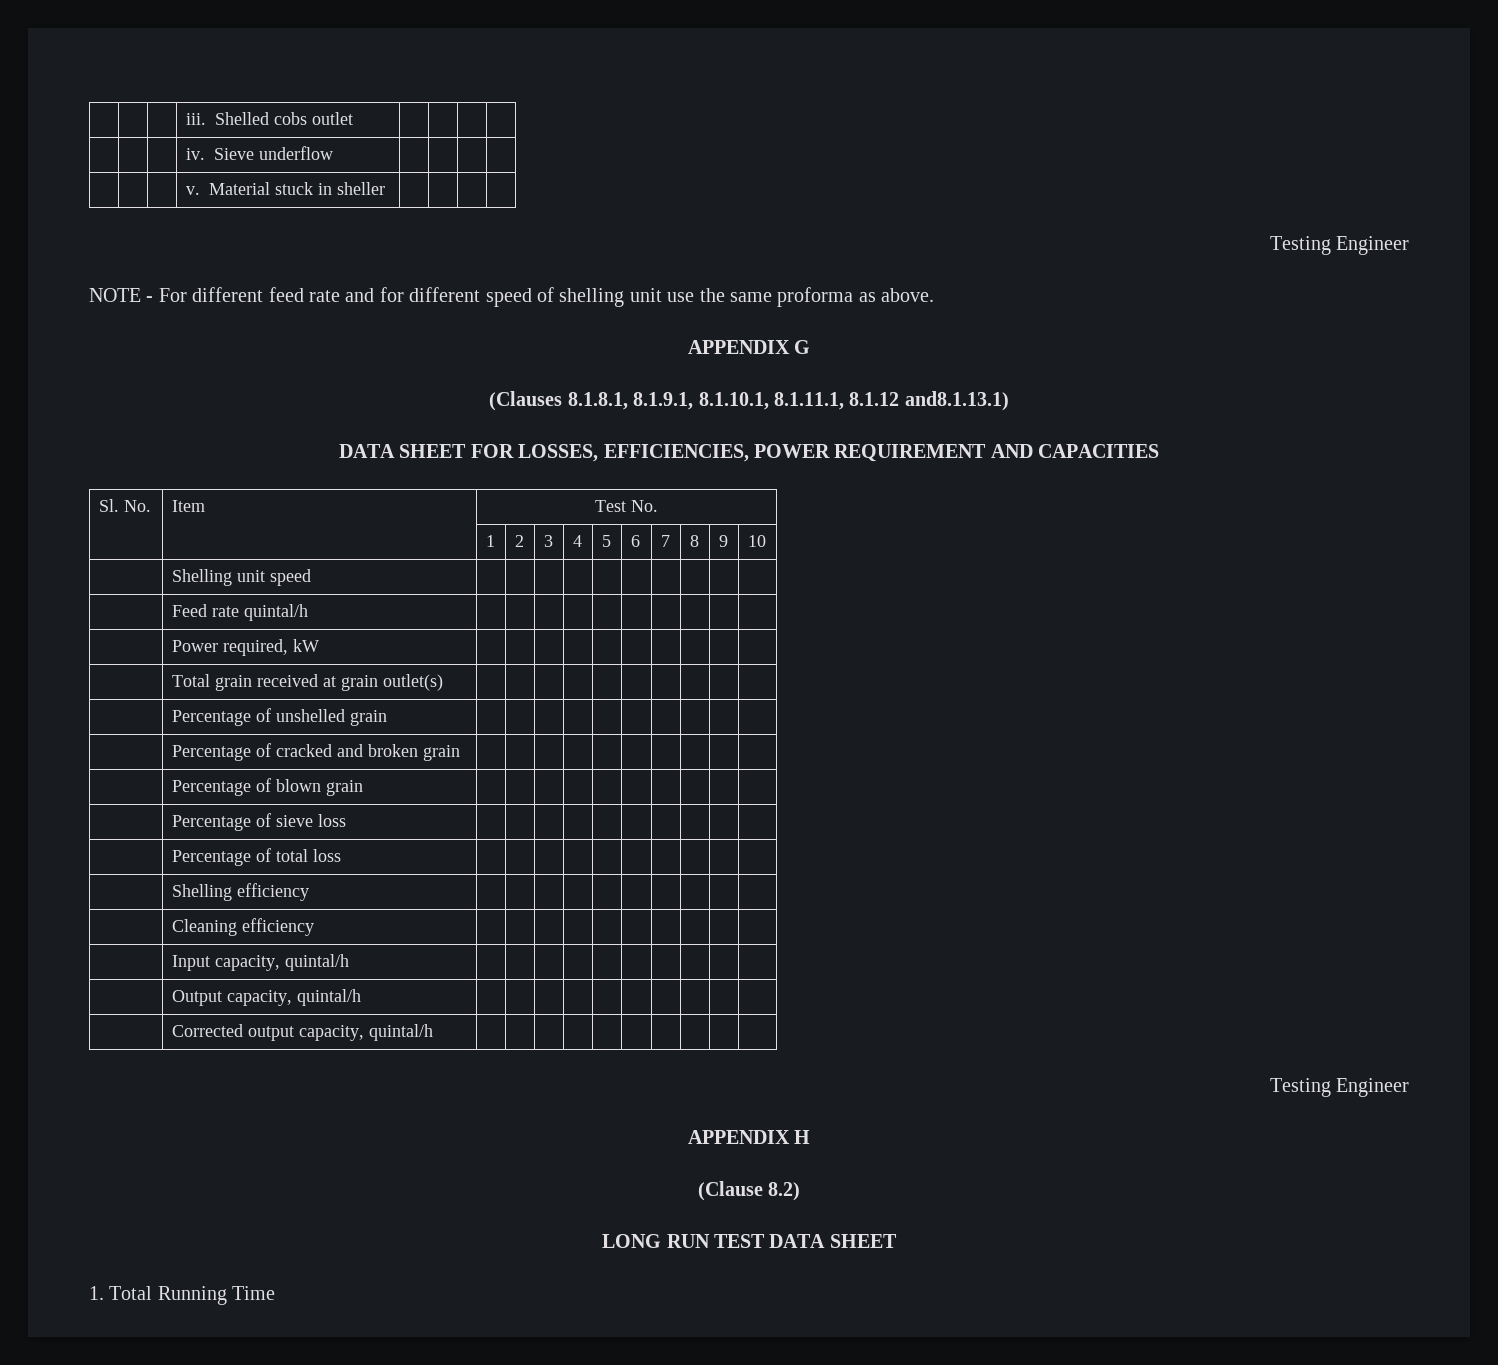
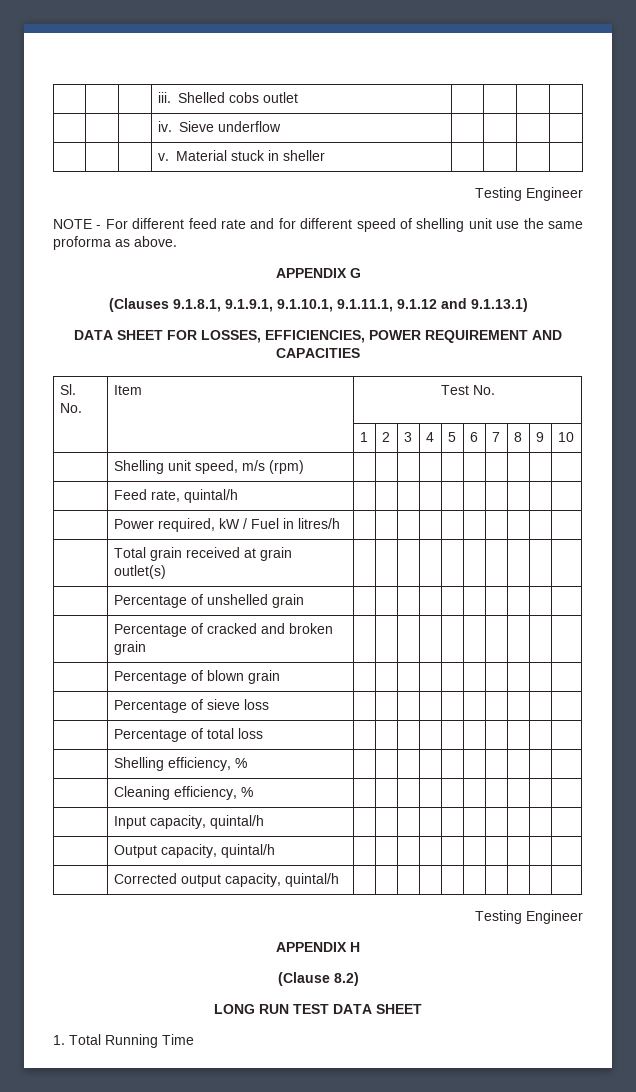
- (Clauses 8.1.8.1, 8.1.9.1, 8.1.10.1, 8.1.11.1, 8.1.12 and8.1.13.1)
+ (Clauses 9.1.8.1, 9.1.9.1, 9.1.10.1, 9.1.11.1, 9.1.12 and 9.1.13.1)
- | Shelling unit speed | | | | | | | | | |
+ | Shelling unit speed, m/s (rpm) | | | | | | | | | |
- | Feed rate quintal/h | | | | | | | | | |
+ | Feed rate, quintal/h | | | | | | | | | |
- | Power required, kW | | | | | | | | | |
+ | Power required, kW / Fuel in litres/h | | | | | | | | | |
- | Shelling efficiency | | | | | | | | | |
+ | Shelling efficiency, % | | | | | | | | | |
- | Cleaning efficiency | | | | | | | | | |
+ | Cleaning efficiency, % | | | | | | | | | |

